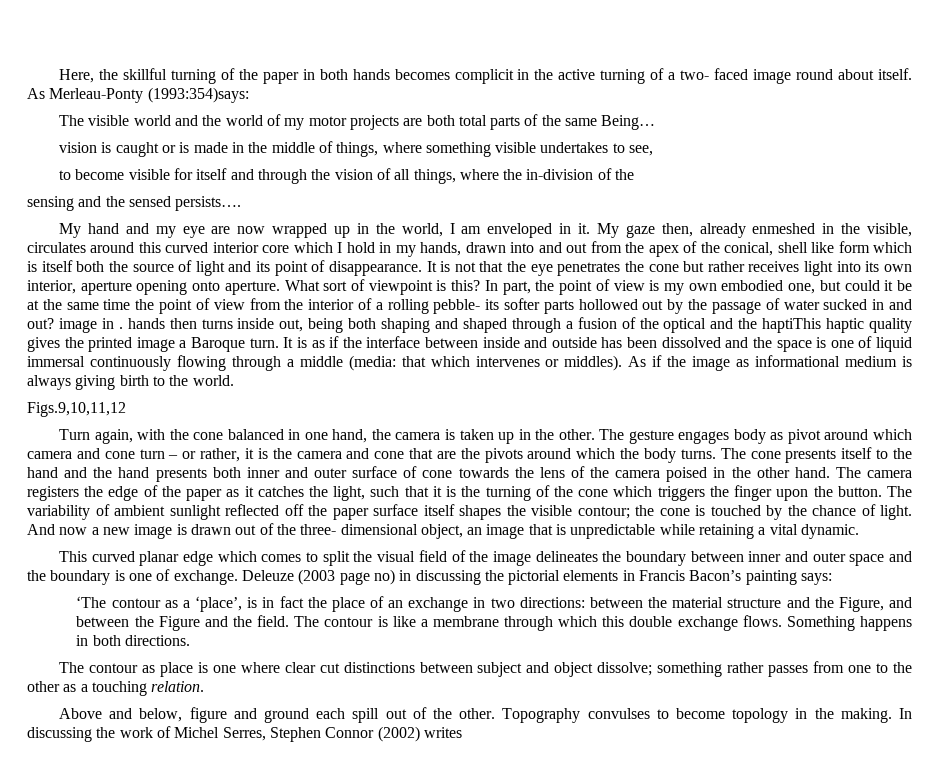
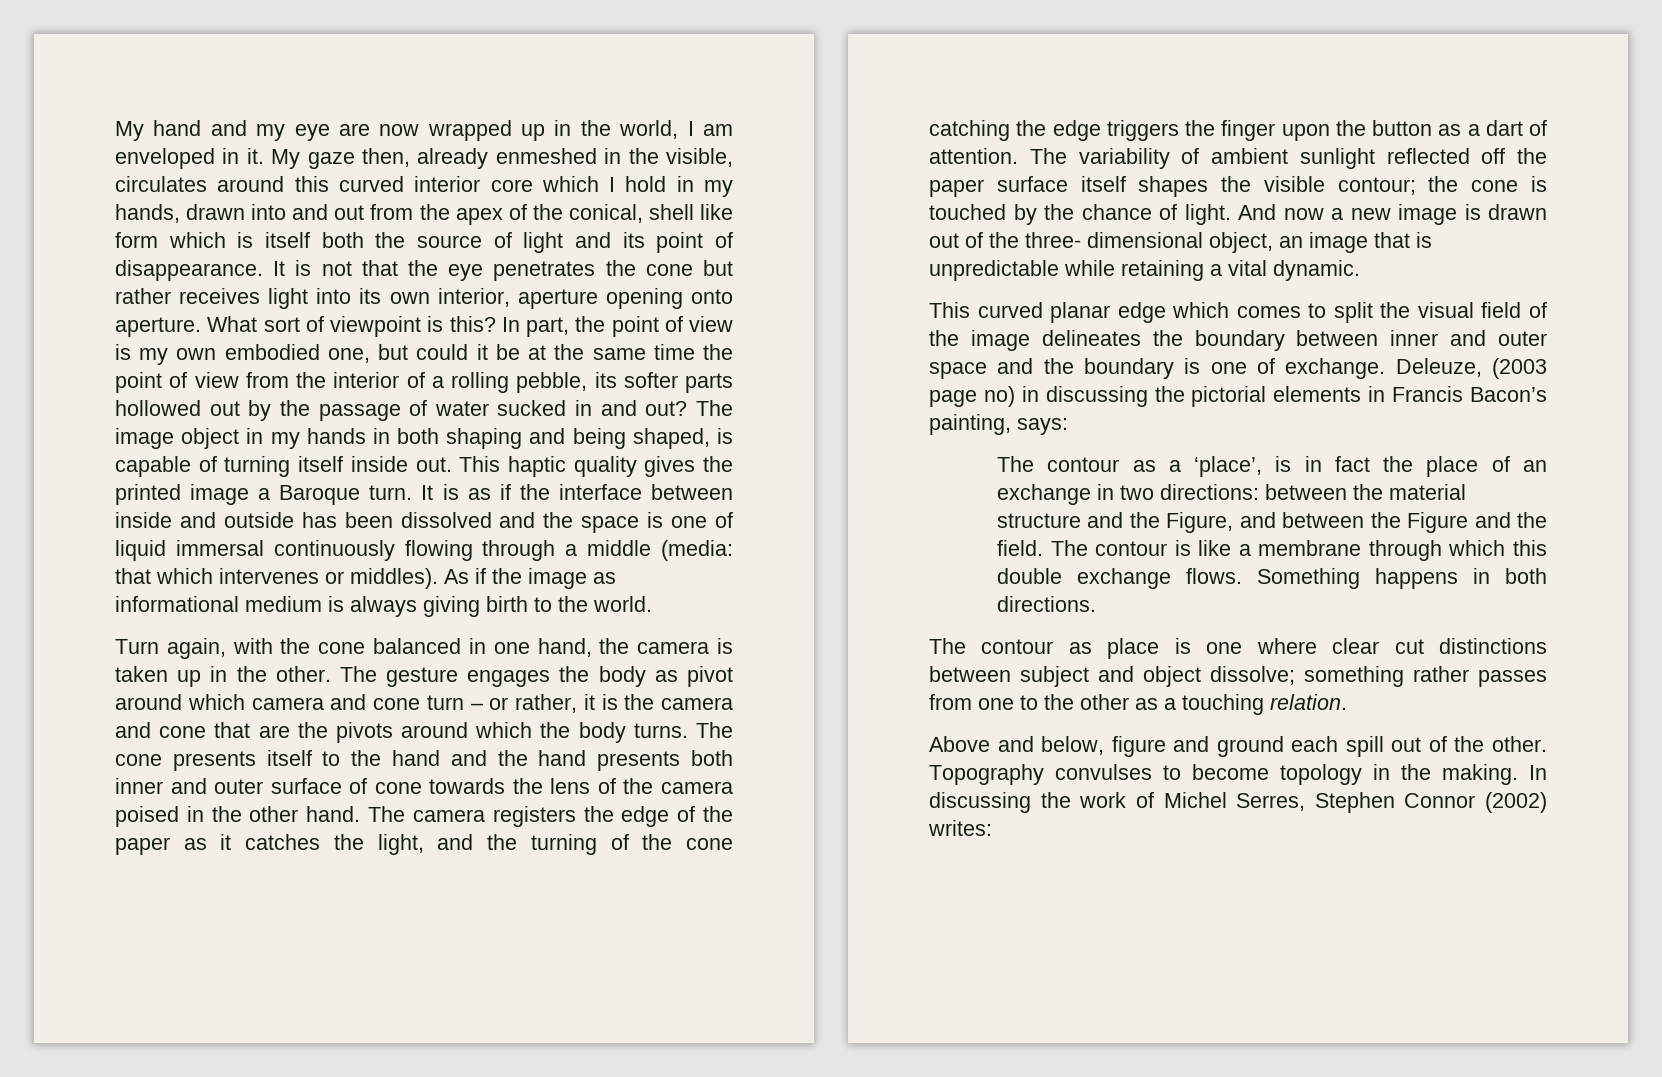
- Here, the skillful turning of the paper in both hands becomes complicit in the active turning of a two- faced image round about itself. As Merleau-Ponty (1993:354)says:
- The visible world and the world of my motor projects are both total parts of the same Being…
- vision is caught or is made in the middle of things, where something visible undertakes to see,
- to become visible for itself and through the vision of all things, where the in-division of the
- sensing and the sensed persists….
- In part, the point of view is my own embodied one, but could it be at the same time the point of view from the interior of a rolling pebble- its softer parts hollowed out by the passage of water sucked in and out? image in . hands then turns inside out, being both shaping and shaped through a fusion of the optical and the haptiThis haptic quality gives the printed image a Baroque turn.
+ In part, the point of view is my own embodied one, but could it be at the same time the point of view from the interior of a rolling pebble, its softer parts hollowed out by the passage of water sucked in and out? The image object in my hands in both shaping and being shaped, is capable of turning itself inside out. This haptic quality gives the printed image a Baroque turn.
- Figs.9,10,11,12
- The gesture engages body as pivot around which camera and cone turn – or rather, it is the camera and cone that are the pivots around which the body turns.
+ The gesture engages the body as pivot around which camera and cone turn – or rather, it is the camera and cone that are the pivots around which the body turns.
- The camera registers the edge of the paper as it catches the light, such that it is the turning of the cone which triggers the finger upon the button.
+ The camera registers the edge of the paper as it catches the light, and the turning of the cone catching the edge triggers the finger upon the button as a dart of attention.
- Deleuze (2003 page no) in discussing the pictorial elements in Francis Bacon’s painting says:
+ Deleuze, (2003 page no) in discussing the pictorial elements in Francis Bacon’s painting, says:
- ‘The contour as a ‘place’, is in fact the place of an exchange in two directions: between the material structure and the Figure, and between the Figure and the field.
+ The contour as a ‘place’, is in fact the place of an exchange in two directions: between the material structure and the Figure, and between the Figure and the field.
- In discussing the work of Michel Serres, Stephen Connor (2002) writes
+ In discussing the work of Michel Serres, Stephen Connor (2002) writes:

